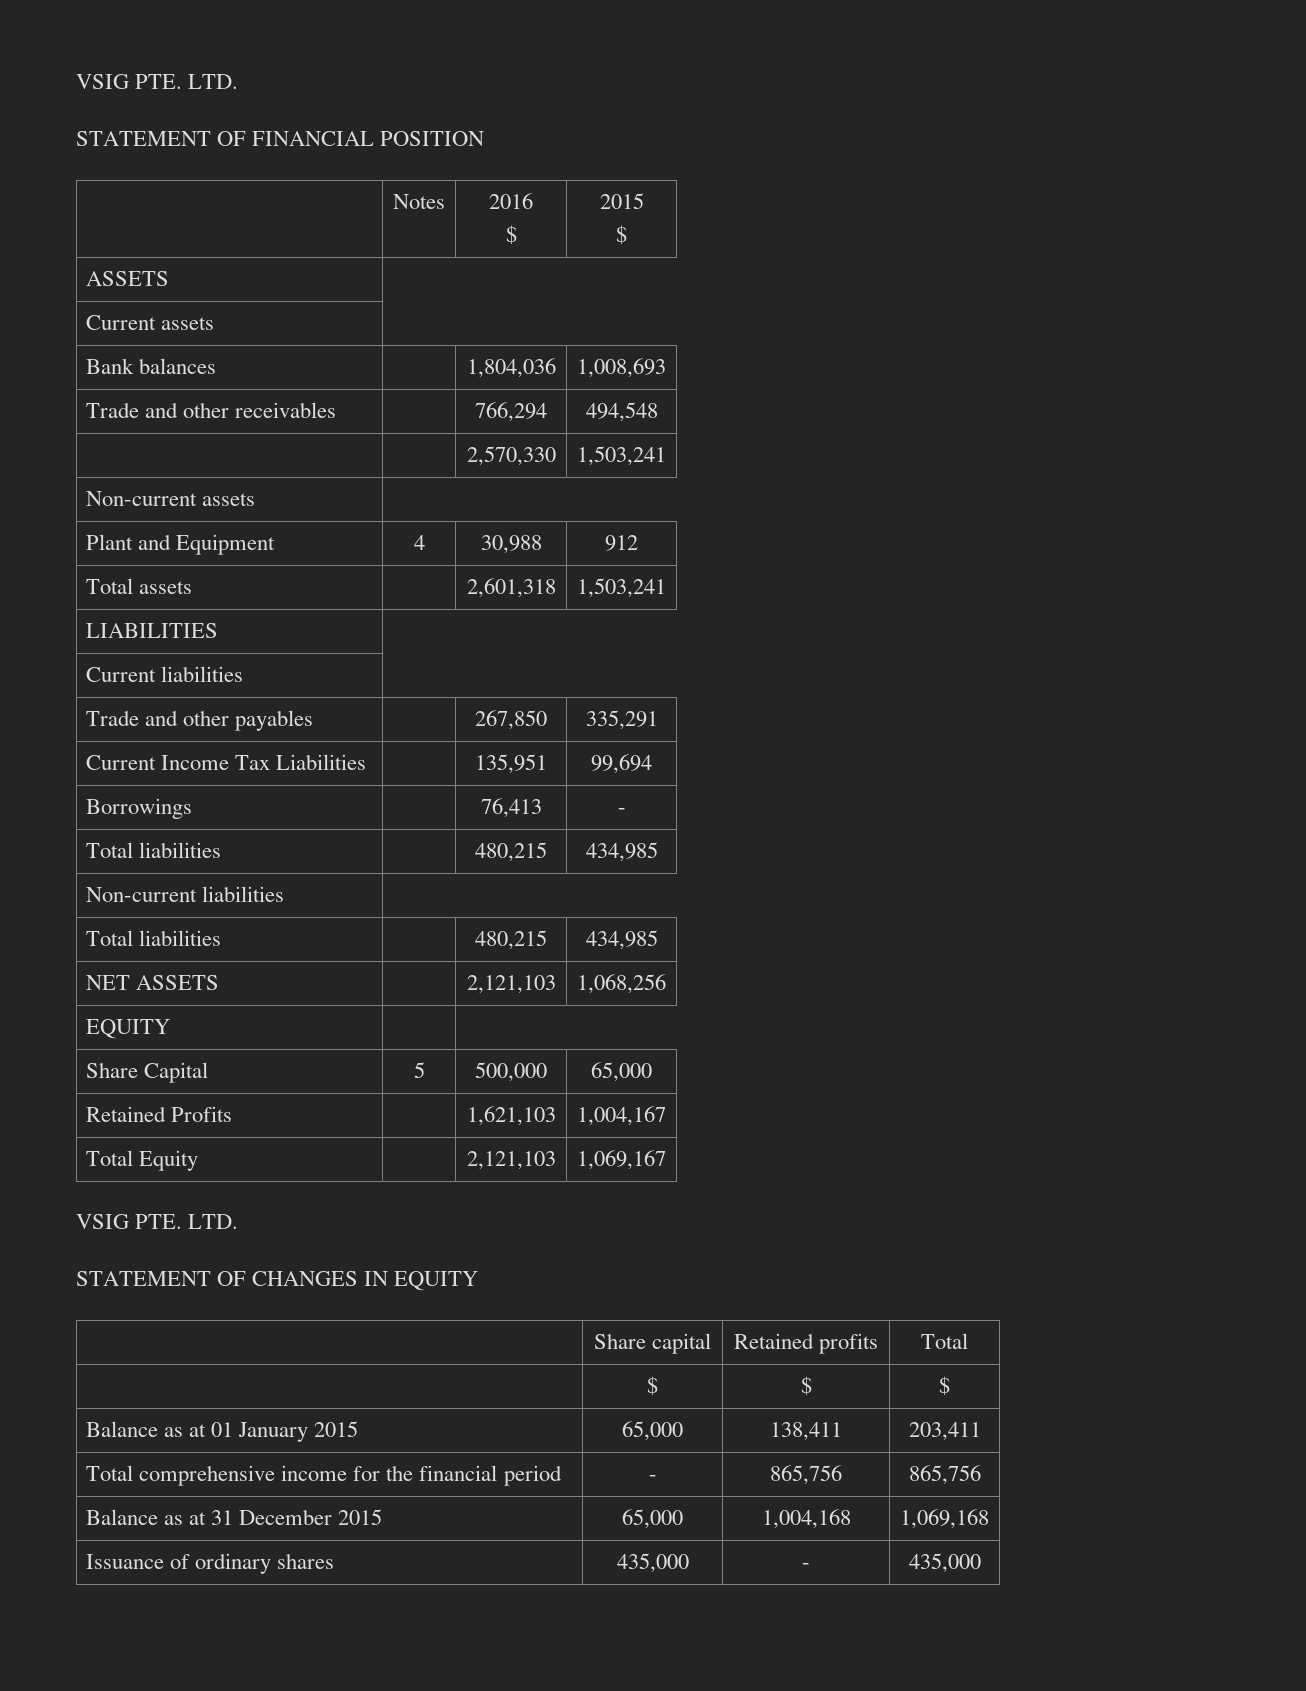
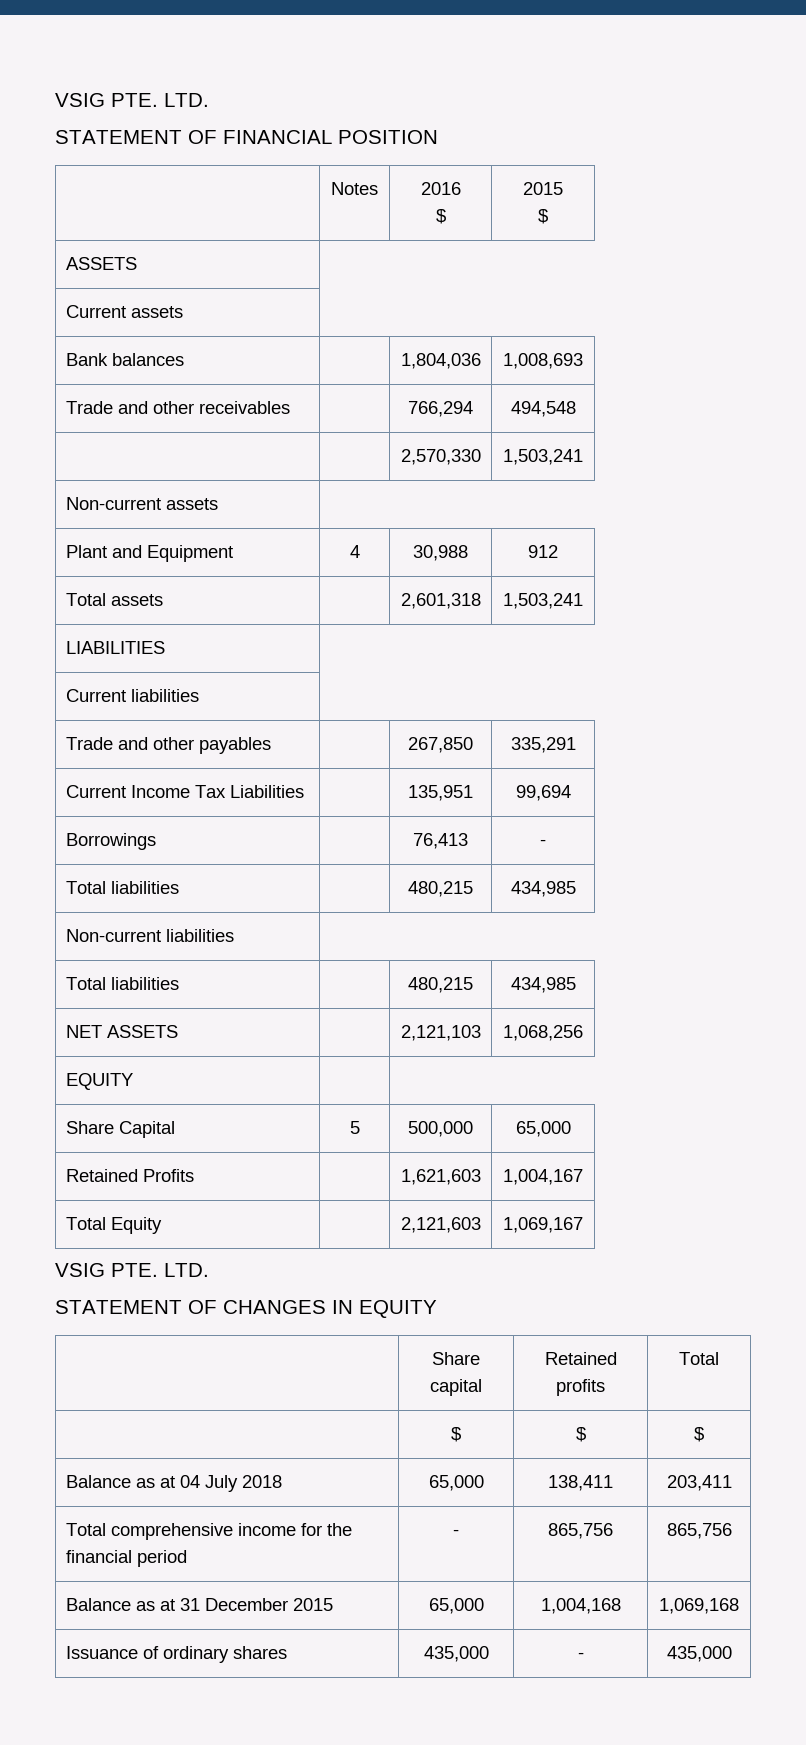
- Retained Profits | | 1,621,103 | 1,004,167
+ Retained Profits | | 1,621,603 | 1,004,167
- Total Equity | | 2,121,103 | 1,069,167
+ Total Equity | | 2,121,603 | 1,069,167
- Balance as at 01 January 2015 | 65,000 | 138,411 | 203,411
+ Balance as at 04 July 2018 | 65,000 | 138,411 | 203,411

